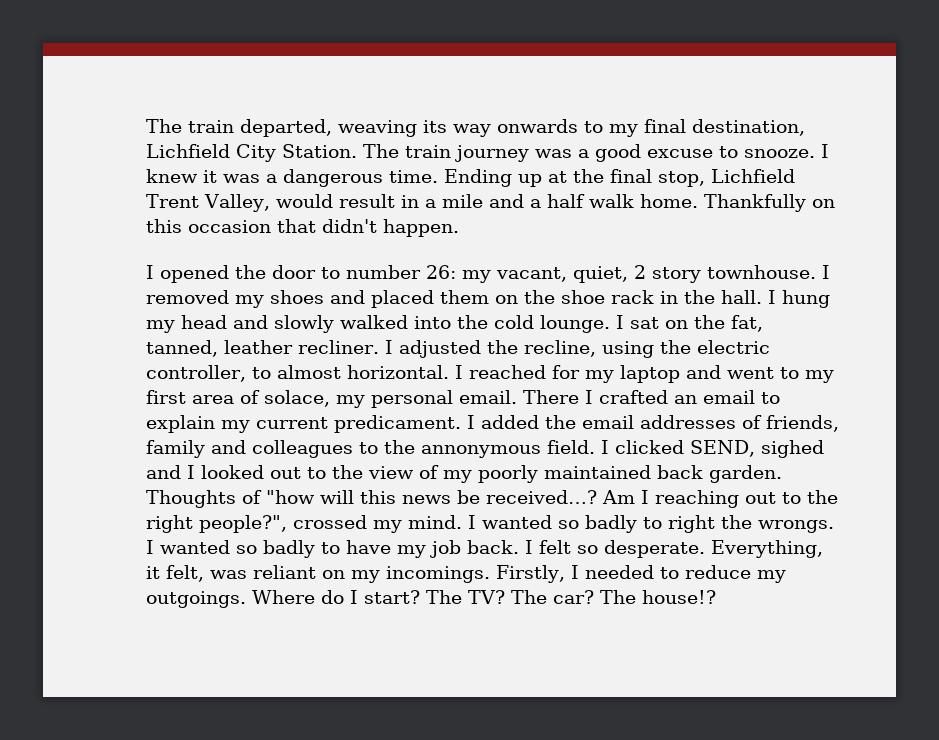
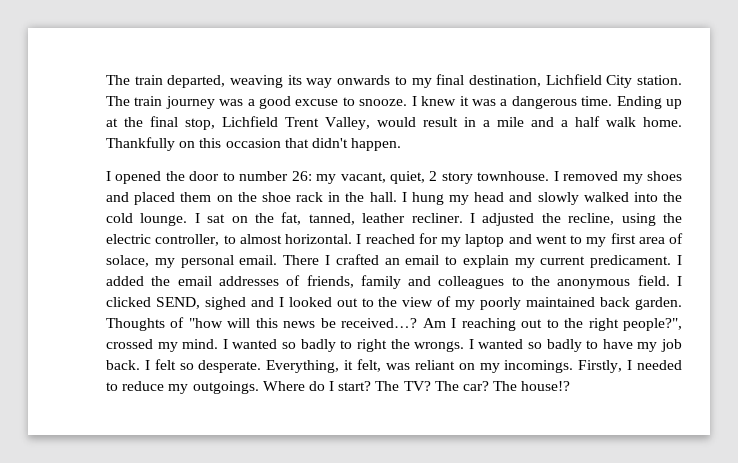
- The train departed, weaving its way onwards to my final destination, Lichfield City Station.
+ The train departed, weaving its way onwards to my final destination, Lichfield City station.
- I added the email addresses of friends, family and colleagues to the annonymous field.
+ I added the email addresses of friends, family and colleagues to the anonymous field.

